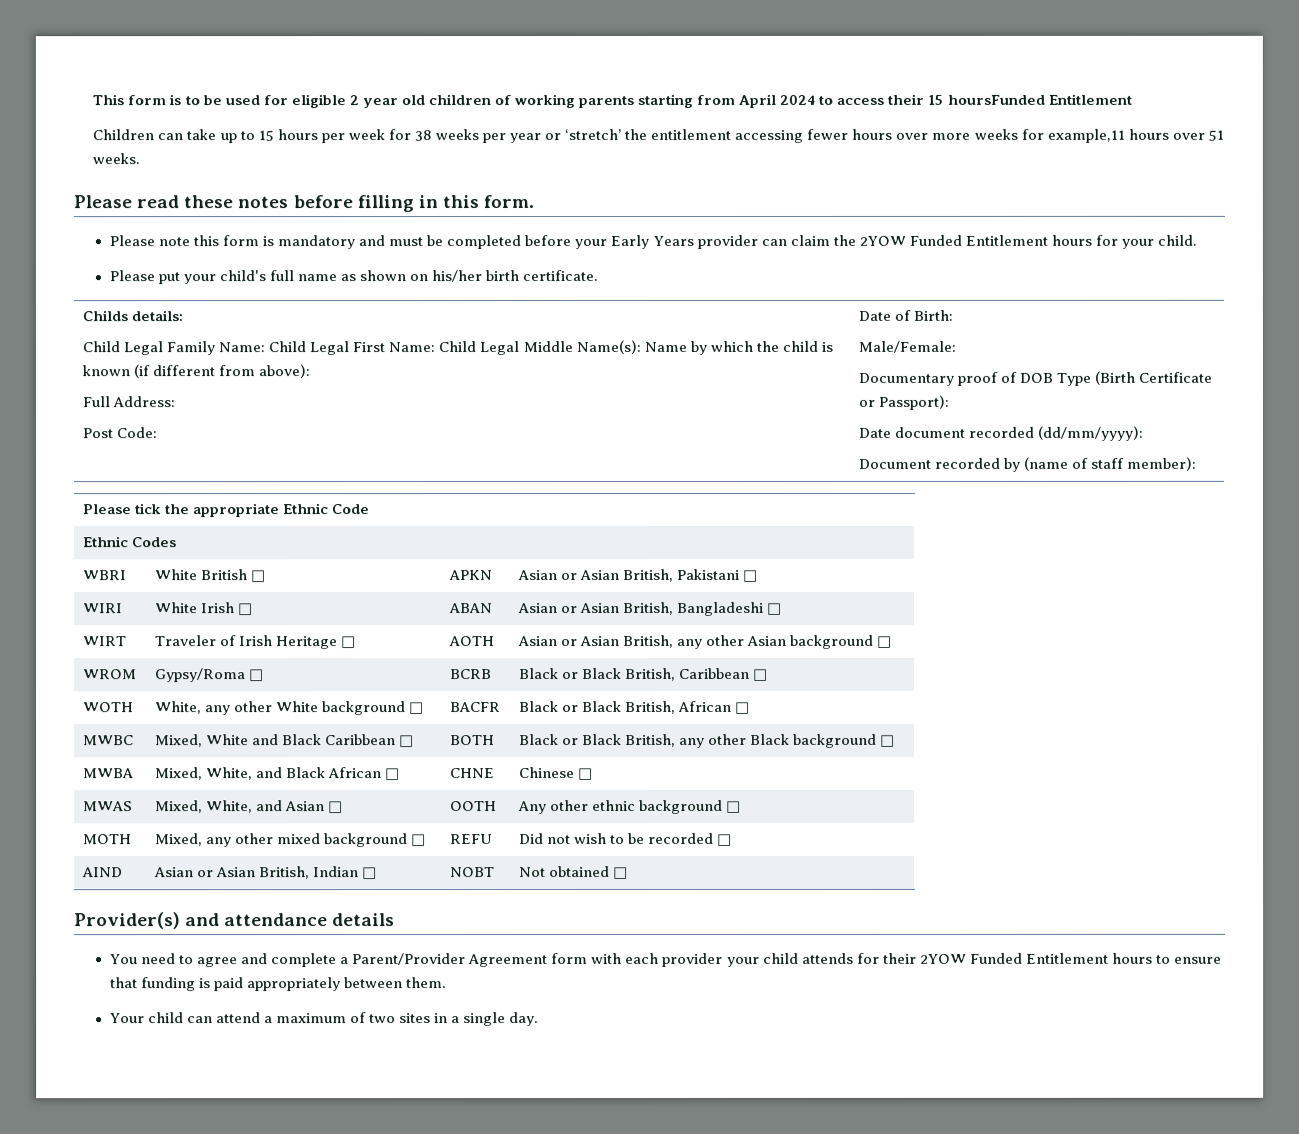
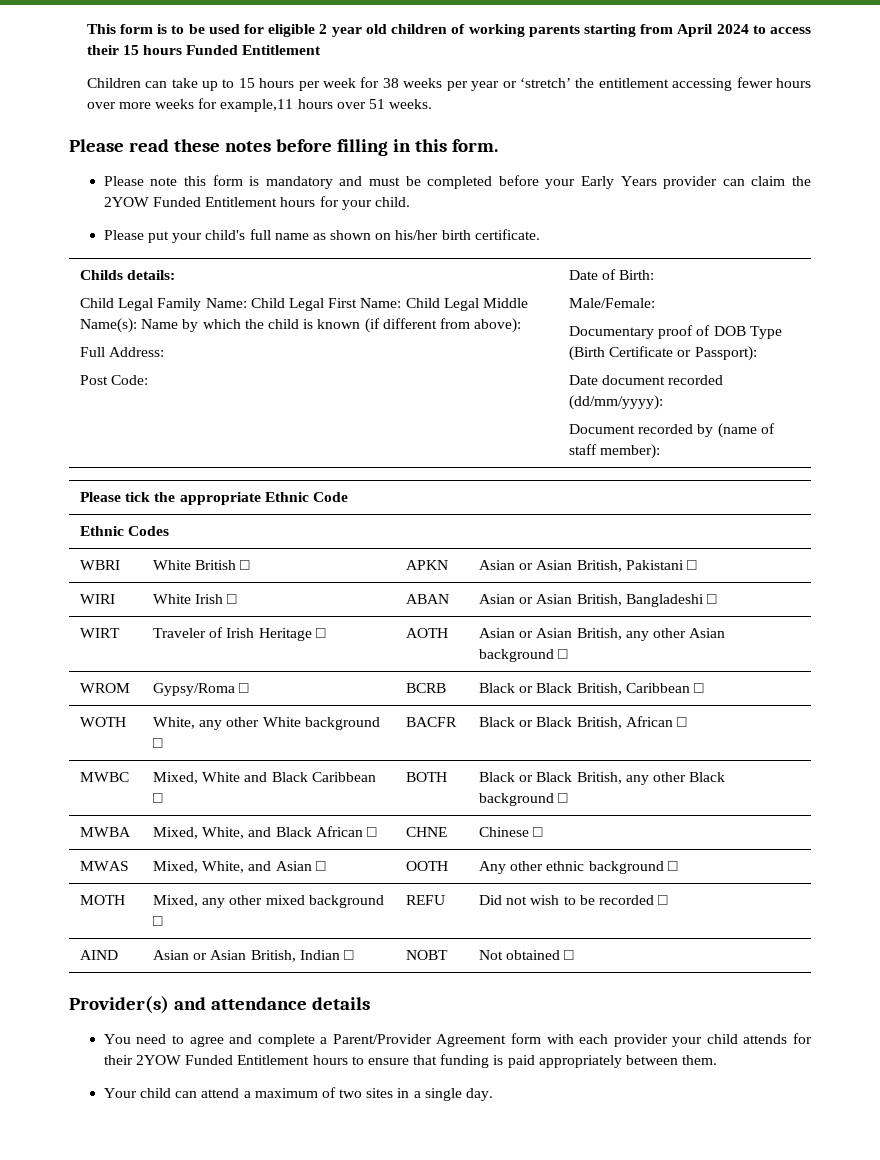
- This form is to be used for eligible 2 year old children of working parents starting from April 2024 to access their 15 hoursFunded Entitlement
+ This form is to be used for eligible 2 year old children of working parents starting from April 2024 to access their 15 hours Funded Entitlement

